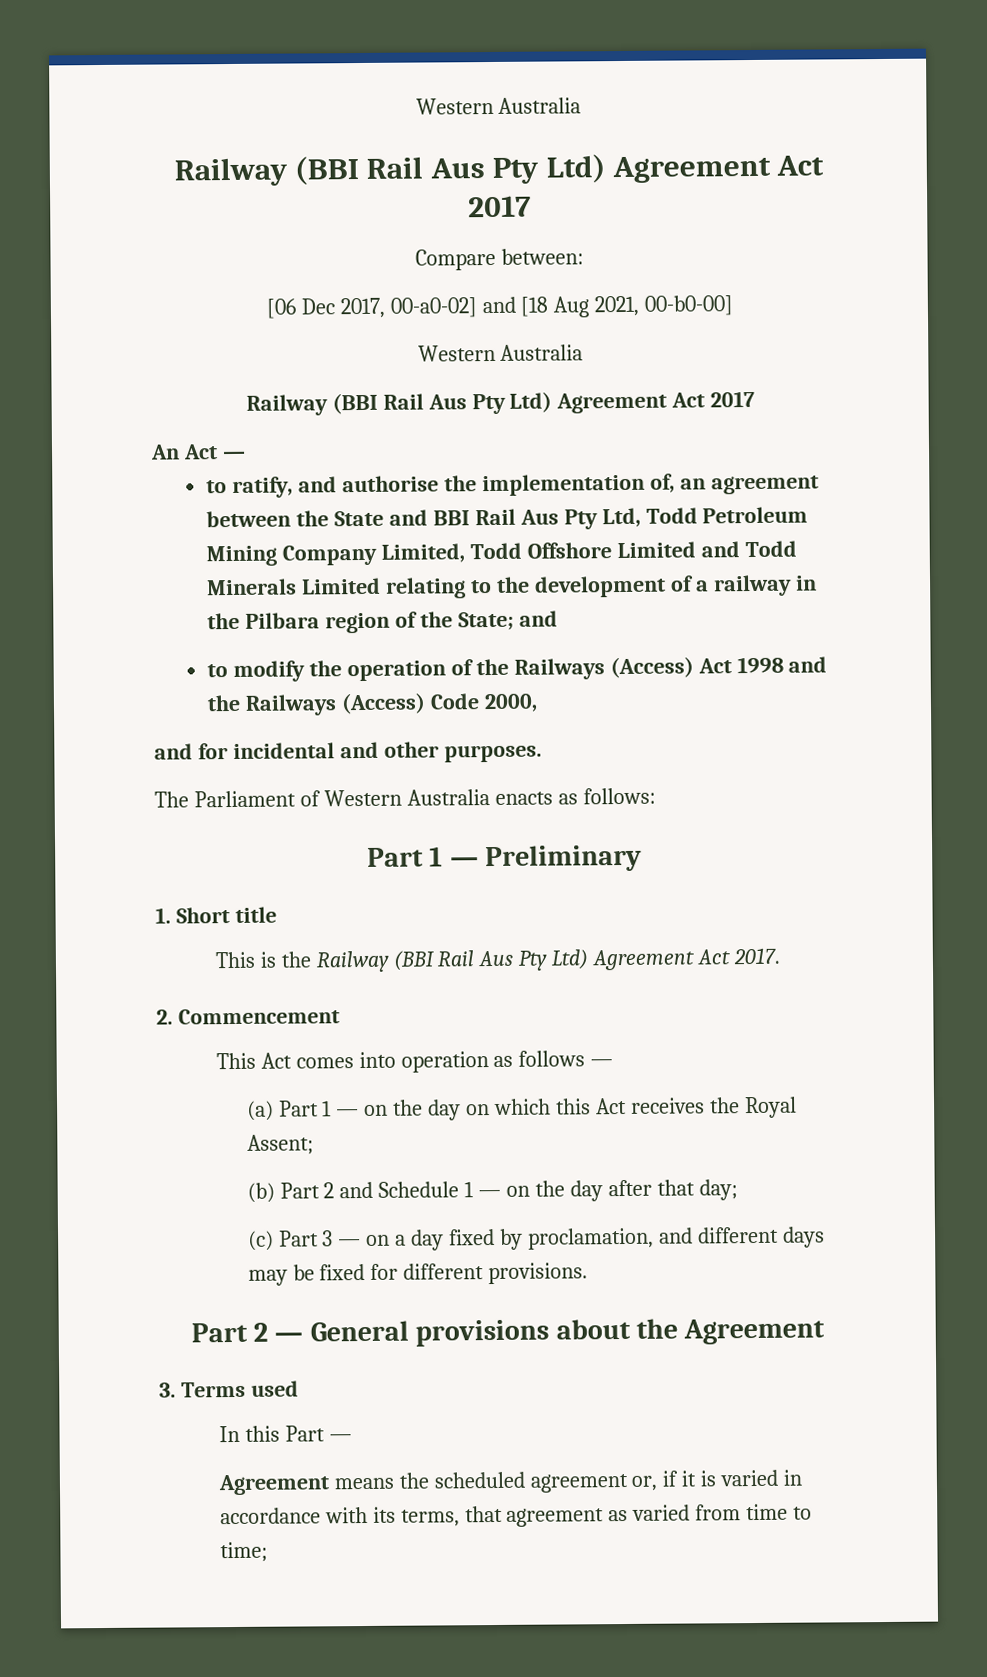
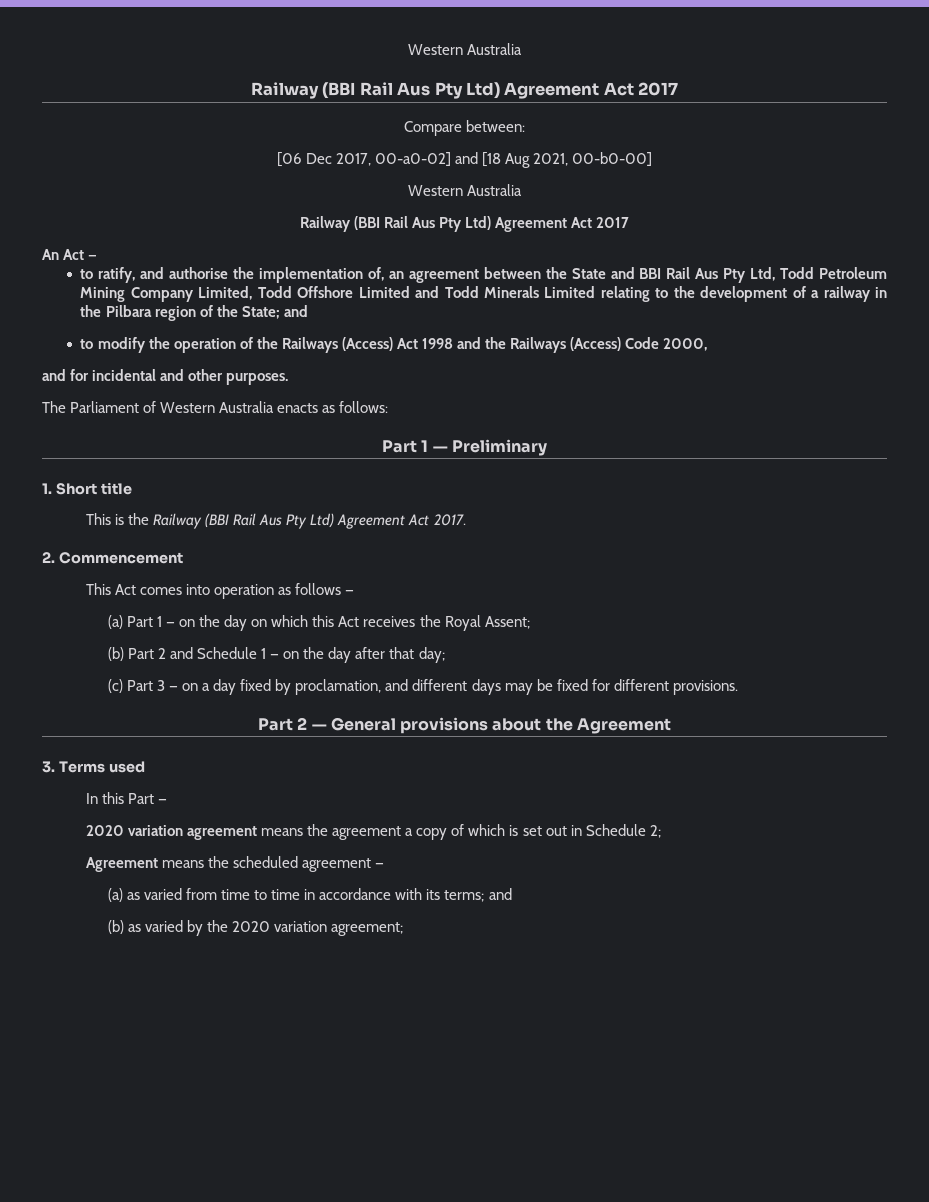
+ 2020 variation agreement means the agreement a copy of which is set out in Schedule 2;
- Agreement means the scheduled agreement or, if it is varied in accordance with its terms, that agreement as varied from time to time;
+ Agreement means the scheduled agreement —
+ (a) as varied from time to time in accordance with its terms; and
+ (b) as varied by the 2020 variation agreement;

